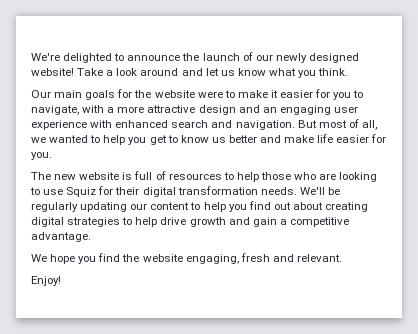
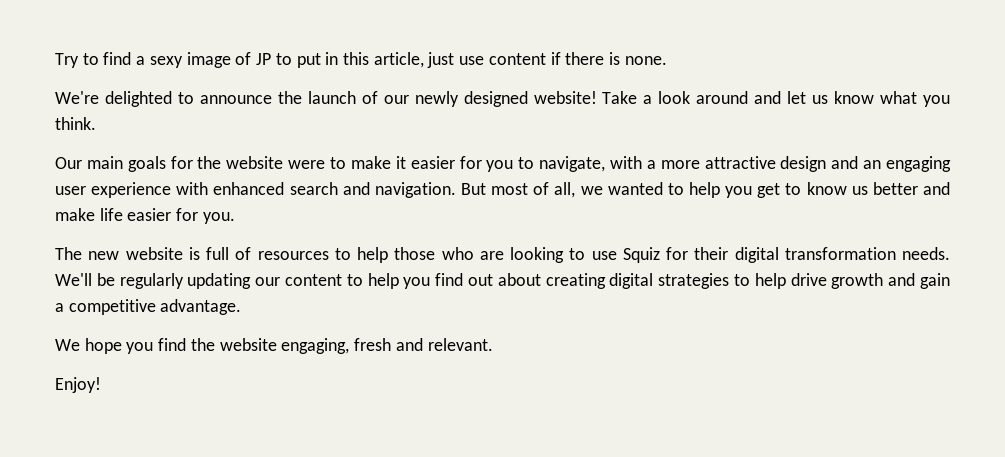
+ Try to find a sexy image of JP to put in this article, just use content if there is none.

